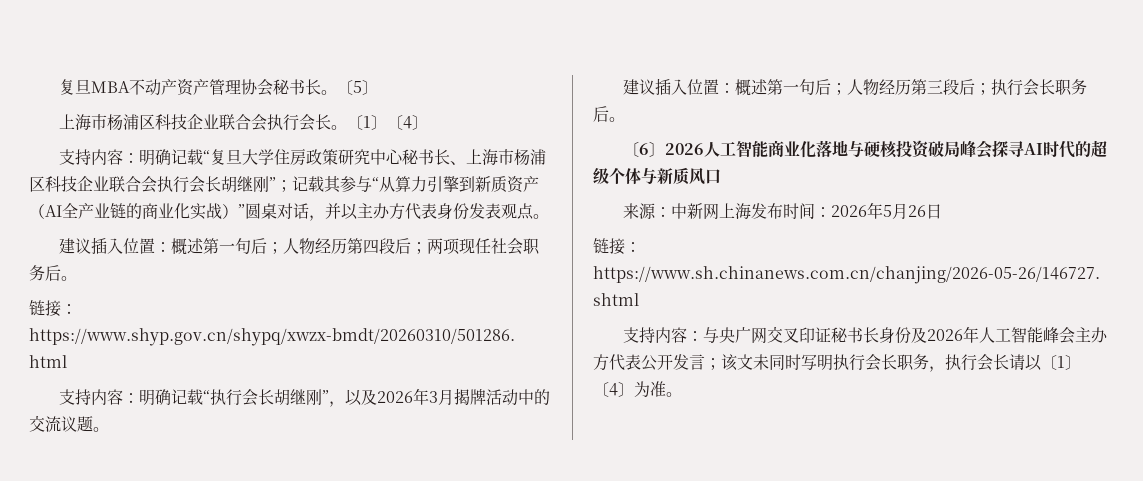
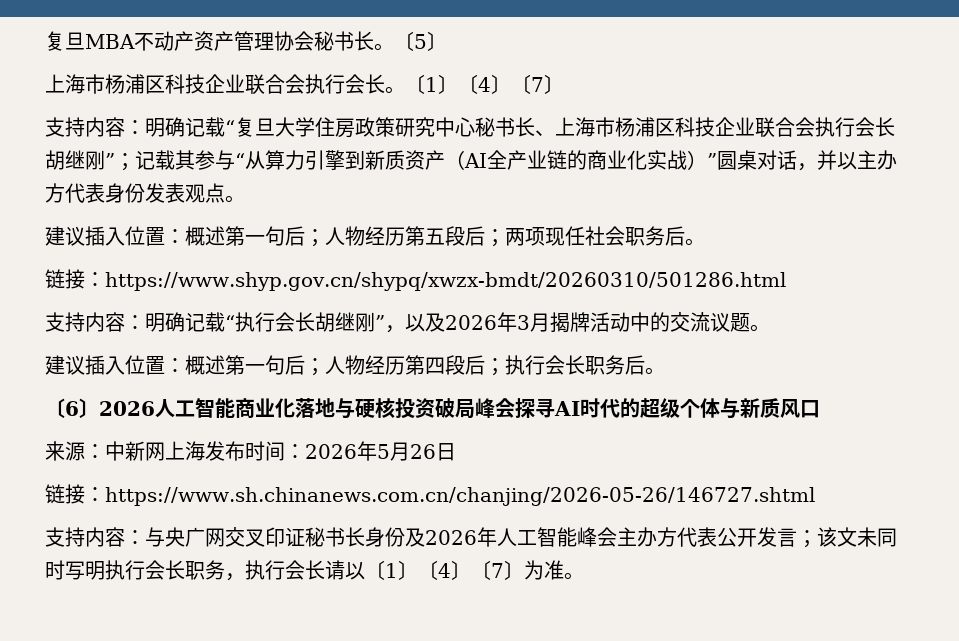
- 上海市杨浦区科技企业联合会执行会长。〔1〕〔4〕
+ 上海市杨浦区科技企业联合会执行会长。〔1〕〔4〕〔7〕
- 建议插入位置：概述第一句后；人物经历第四段后；两项现任社会职务后。
+ 建议插入位置：概述第一句后；人物经历第五段后；两项现任社会职务后。
- 建议插入位置：概述第一句后；人物经历第三段后；执行会长职务后。
+ 建议插入位置：概述第一句后；人物经历第四段后；执行会长职务后。
- 支持内容：与央广网交叉印证秘书长身份及2026年人工智能峰会主办方代表公开发言；该文未同时写明执行会长职务，执行会长请以〔1〕〔4〕为准。
+ 支持内容：与央广网交叉印证秘书长身份及2026年人工智能峰会主办方代表公开发言；该文未同时写明执行会长职务，执行会长请以〔1〕〔4〕〔7〕为准。

